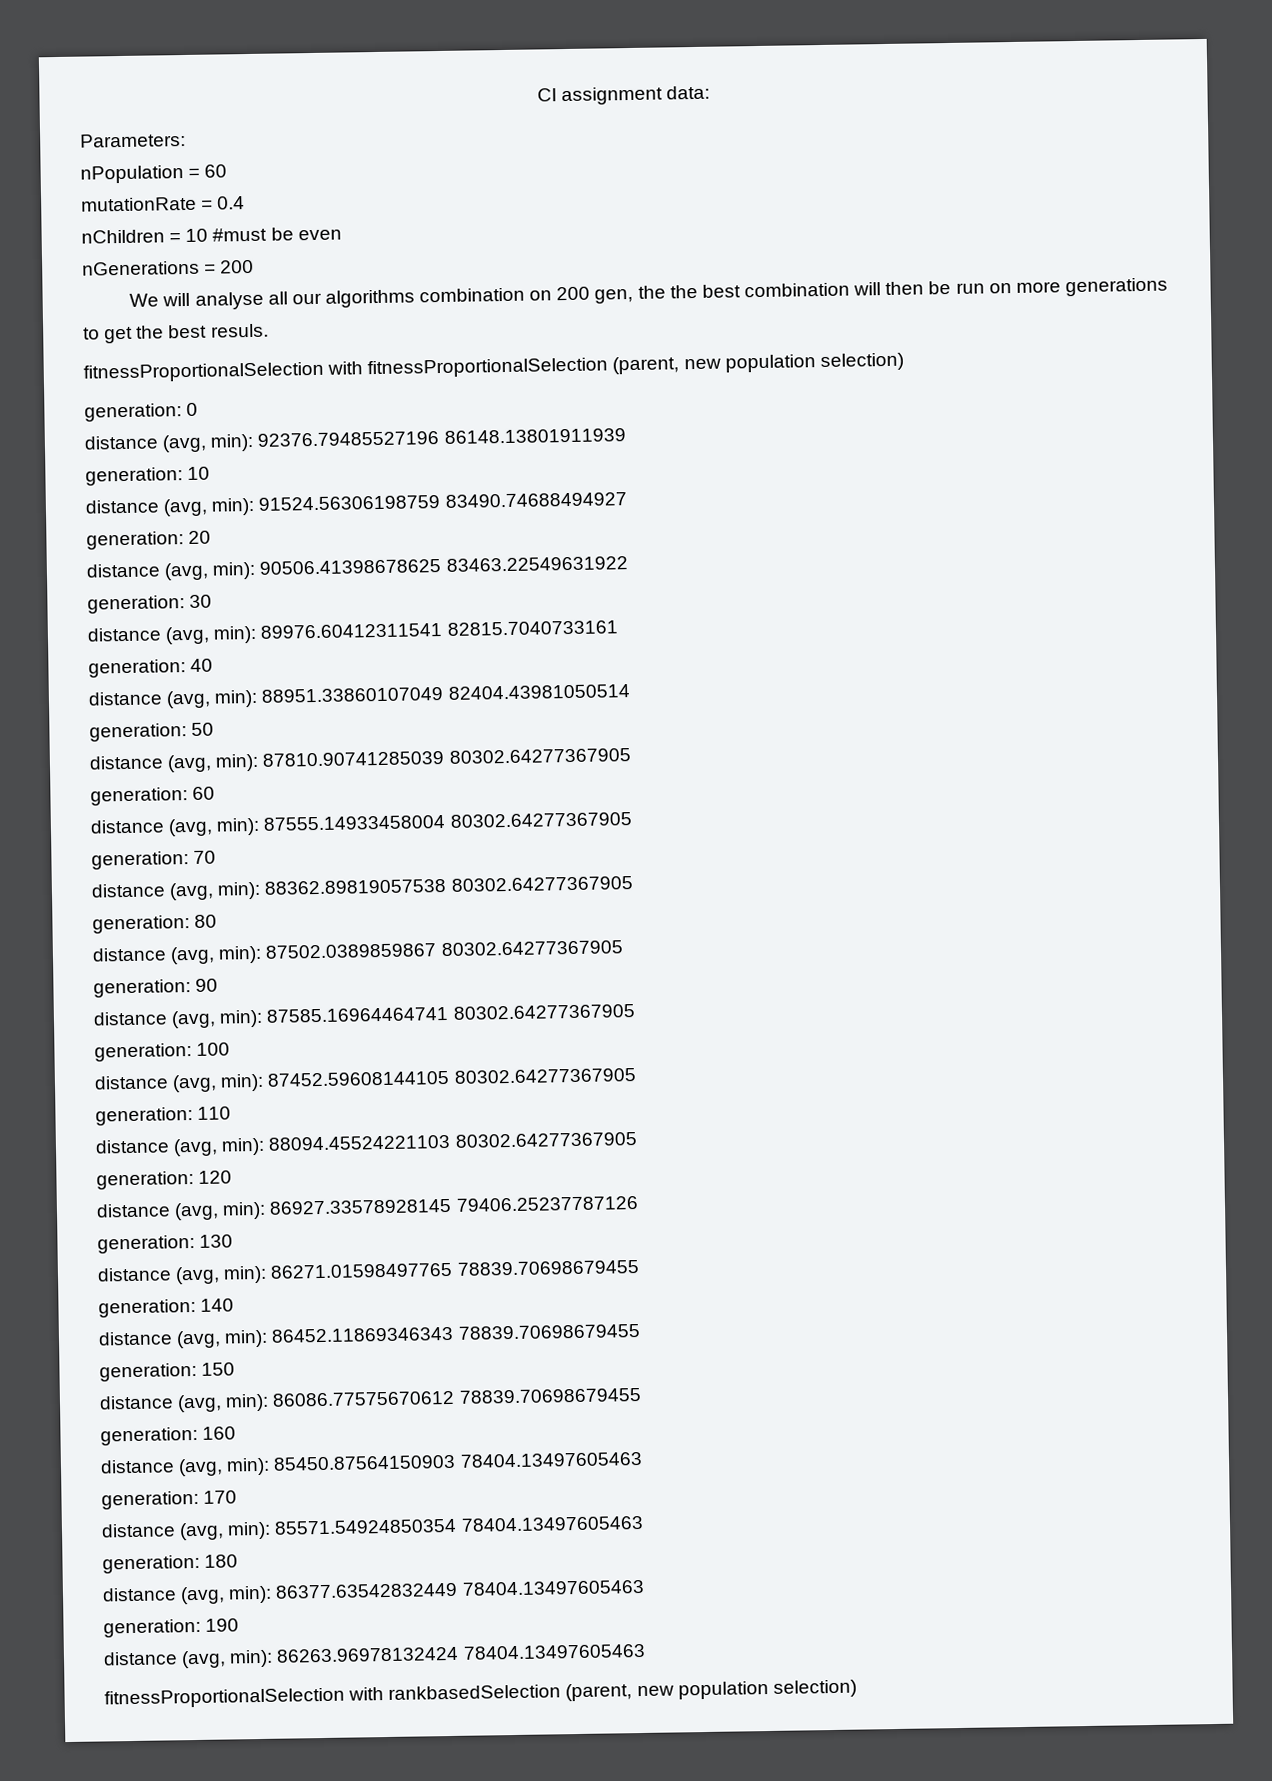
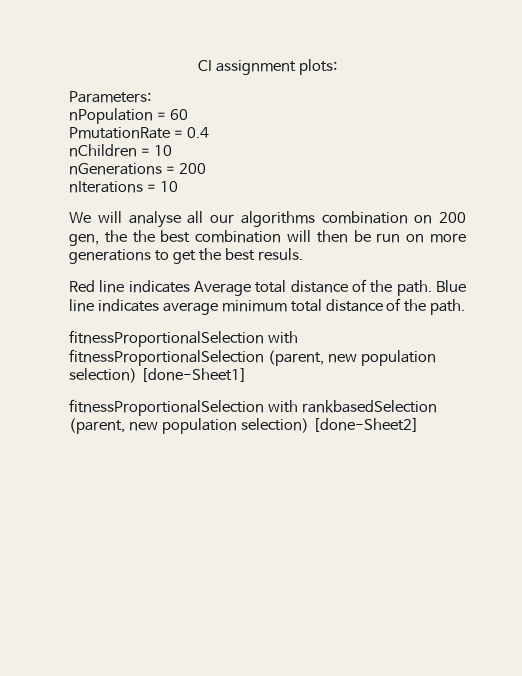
- CI assignment data:
+ CI assignment plots:
- mutationRate = 0.4
+ PmutationRate = 0.4
- nChildren = 10 #must be even
+ nChildren = 10
+ nIterations = 10
+ Red line indicates Average total distance of the path. Blue line indicates average minimum total distance of the path.
- fitnessProportionalSelection with fitnessProportionalSelection (parent, new population selection)
- generation: 0
- distance (avg, min): 92376.79485527196 86148.13801911939
- generation: 10
- distance (avg, min): 91524.56306198759 83490.74688494927
- generation: 20
- distance (avg, min): 90506.41398678625 83463.22549631922
- generation: 30
- distance (avg, min): 89976.60412311541 82815.7040733161
- generation: 40
- distance (avg, min): 88951.33860107049 82404.43981050514
- generation: 50
- distance (avg, min): 87810.90741285039 80302.64277367905
- generation: 60
- distance (avg, min): 87555.14933458004 80302.64277367905
- generation: 70
- distance (avg, min): 88362.89819057538 80302.64277367905
- generation: 80
- distance (avg, min): 87502.0389859867 80302.64277367905
- generation: 90
- distance (avg, min): 87585.16964464741 80302.64277367905
- generation: 100
- distance (avg, min): 87452.59608144105 80302.64277367905
- generation: 110
- distance (avg, min): 88094.45524221103 80302.64277367905
- generation: 120
- distance (avg, min): 86927.33578928145 79406.25237787126
- generation: 130
- distance (avg, min): 86271.01598497765 78839.70698679455
- generation: 140
- distance (avg, min): 86452.11869346343 78839.70698679455
- generation: 150
- distance (avg, min): 86086.77575670612 78839.70698679455
- generation: 160
- distance (avg, min): 85450.87564150903 78404.13497605463
- generation: 170
- distance (avg, min): 85571.54924850354 78404.13497605463
- generation: 180
- distance (avg, min): 86377.63542832449 78404.13497605463
- generation: 190
- distance (avg, min): 86263.96978132424 78404.13497605463
+ fitnessProportionalSelection with fitnessProportionalSelection (parent, new population selection) [done-Sheet1]
- fitnessProportionalSelection with rankbasedSelection (parent, new population selection)
+ fitnessProportionalSelection with rankbasedSelection (parent, new population selection) [done-Sheet2]

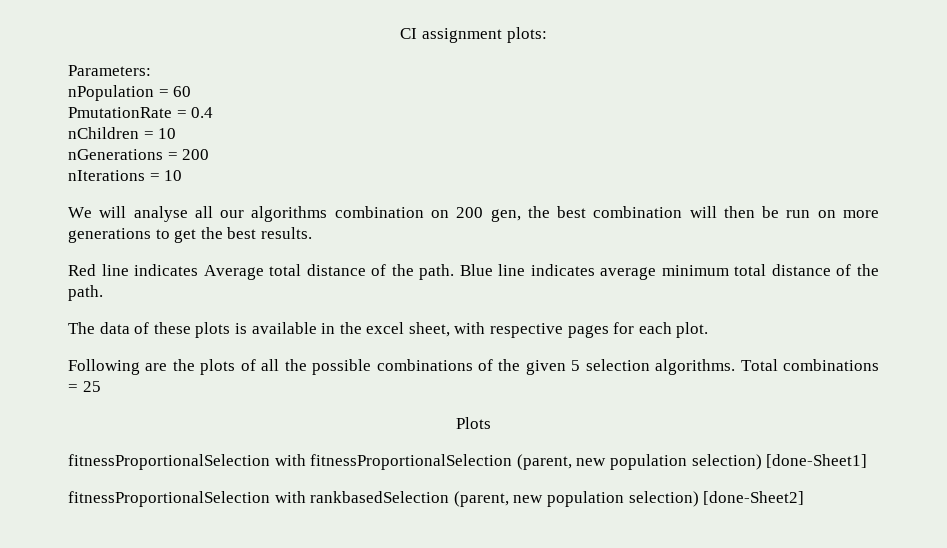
- We will analyse all our algorithms combination on 200 gen, the the best combination will then be run on more generations to get the best resuls.
+ We will analyse all our algorithms combination on 200 gen, the best combination will then be run on more generations to get the best results.
+ The data of these plots is available in the excel sheet, with respective pages for each plot.
+ Following are the plots of all the possible combinations of the given 5 selection algorithms. Total combinations = 25
+ Plots

